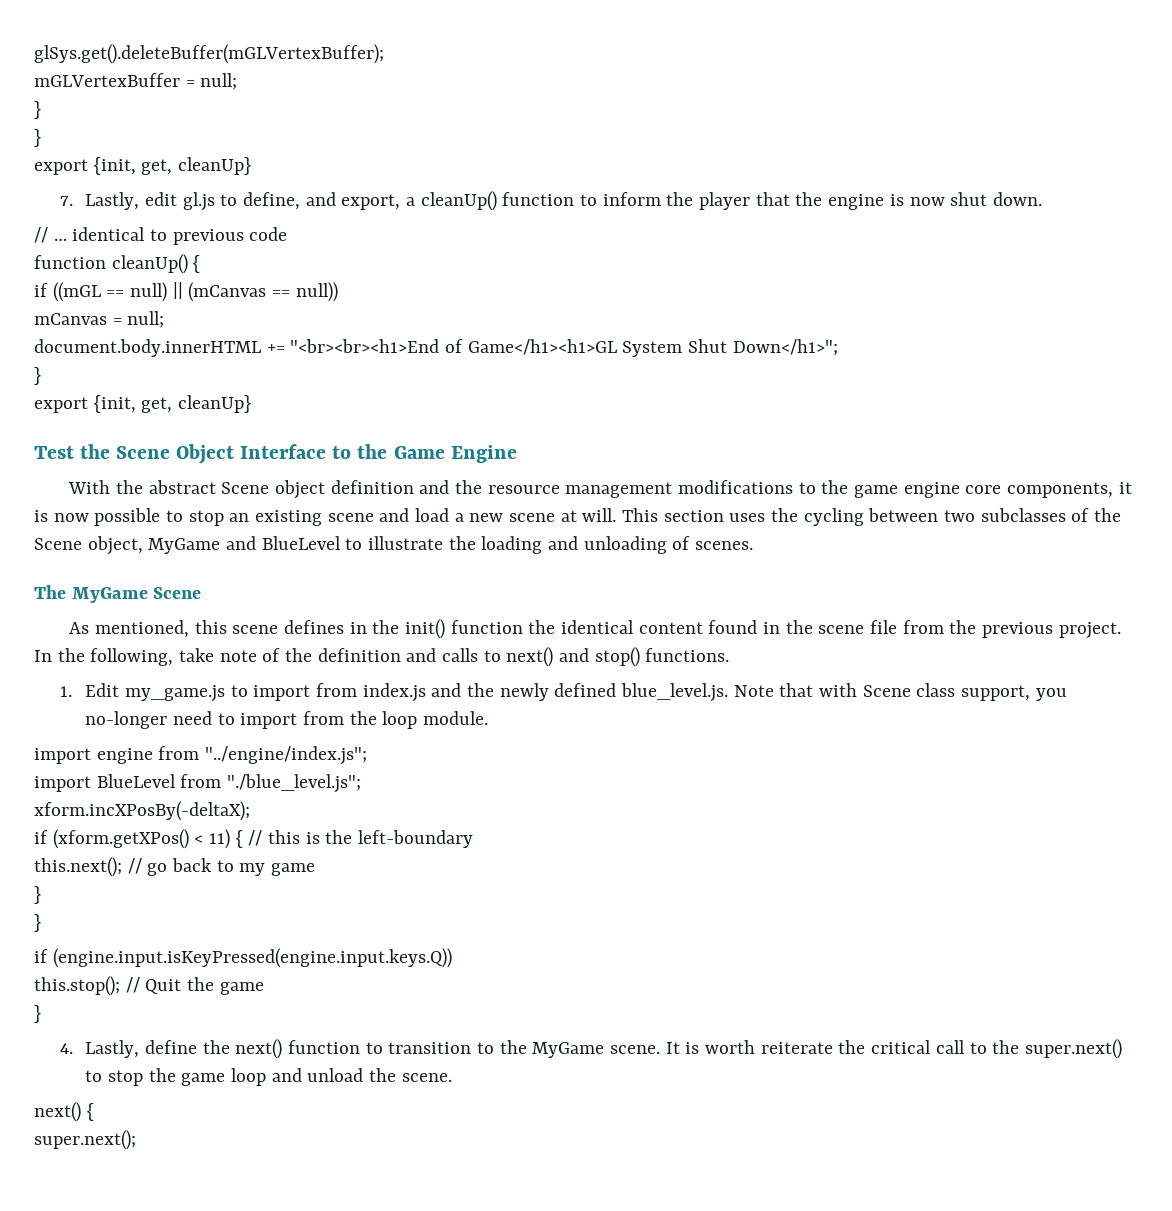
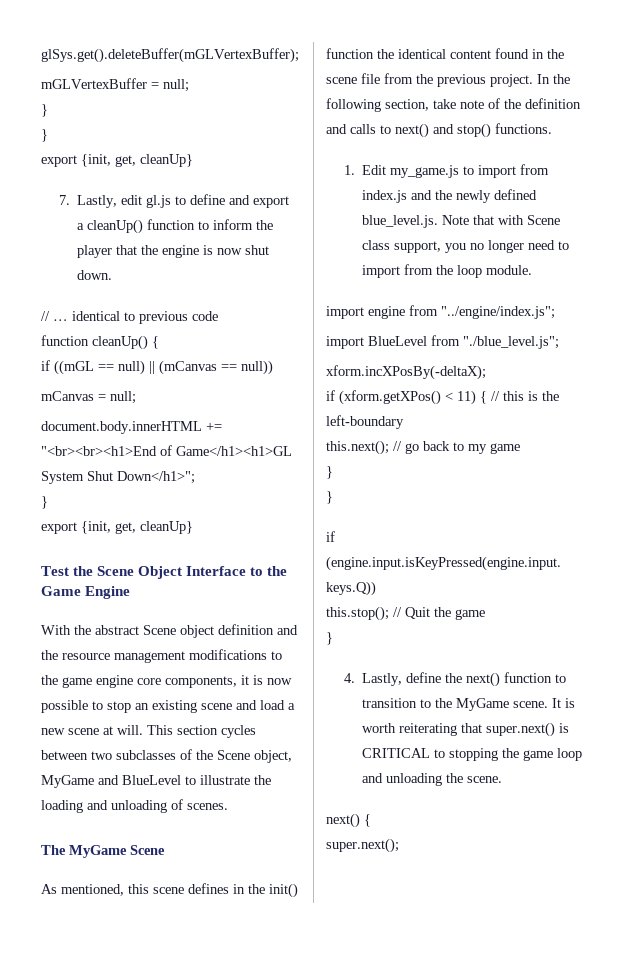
- 7. Lastly, edit gl.js to define, and export, a cleanUp() function to inform the player that the engine is now shut down.
+ 7. Lastly, edit gl.js to define and export a cleanUp() function to inform the player that the engine is now shut down.
- This section uses the cycling between two subclasses of the Scene object, MyGame and BlueLevel to illustrate the loading and unloading of scenes.
+ This section cycles between two subclasses of the Scene object, MyGame and BlueLevel to illustrate the loading and unloading of scenes.
- In the following, take note of the definition and calls to next() and stop() functions.
+ In the following section, take note of the definition and calls to next() and stop() functions.
- 1. Edit my_game.js to import from index.js and the newly defined blue_level.js. Note that with Scene class support, you no-longer need to import from the loop module.
+ 1. Edit my_game.js to import from index.js and the newly defined blue_level.js. Note that with Scene class support, you no longer need to import from the loop module.
- It is worth reiterate the critical call to the super.next() to stop the game loop and unload the scene.
+ It is worth reiterating that super.next() is CRITICAL to stopping the game loop and unloading the scene.

